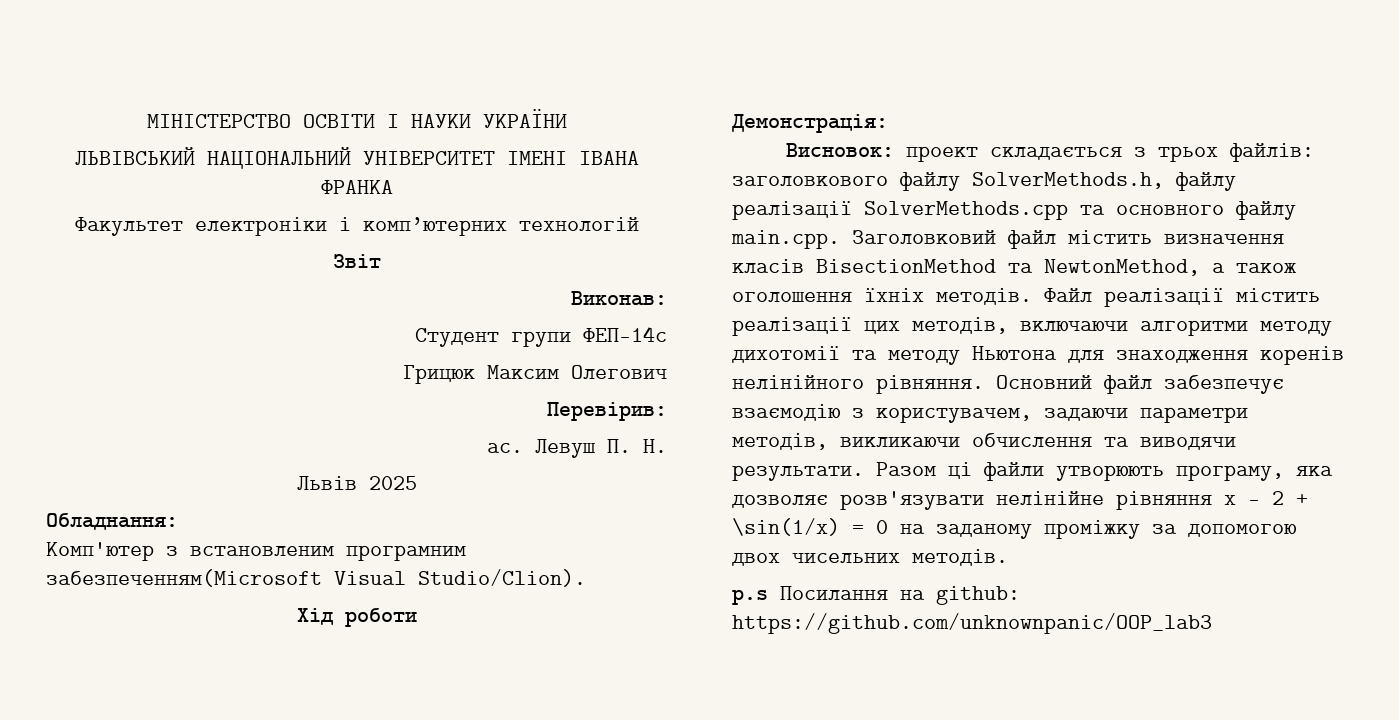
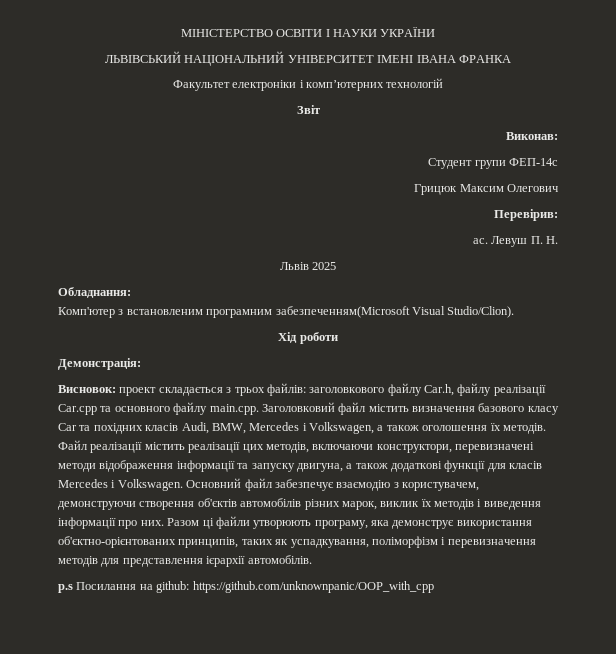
- Висновок: проект складається з трьох файлів: заголовкового файлу SolverMethods.h, файлу реалізації SolverMethods.cpp та основного файлу main.cpp. Заголовковий файл містить визначення класів BisectionMethod та NewtonMethod, а також оголошення їхніх методів.
+ Висновок: проект складається з трьох файлів: заголовкового файлу Car.h, файлу реалізації Car.cpp та основного файлу main.cpp. Заголовковий файл містить визначення базового класу Car та похідних класів Audi, BMW, Mercedes і Volkswagen, а також оголошення їх методів.
- Файл реалізації містить реалізації цих методів, включаючи алгоритми методу дихотомії та методу Ньютона для знаходження коренів нелінійного рівняння.
+ Файл реалізації містить реалізації цих методів, включаючи конструктори, перевизначені методи відображення інформації та запуску двигуна, а також додаткові функції для класів Mercedes і Volkswagen.
- Основний файл забезпечує взаємодію з користувачем, задаючи параметри методів, викликаючи обчислення та виводячи результати.
+ Основний файл забезпечує взаємодію з користувачем, демонструючи створення об'єктів автомобілів різних марок, виклик їх методів і виведення інформації про них.
- Разом ці файли утворюють програму, яка дозволяє розв'язувати нелінійне рівняння x - 2 + \sin(1/x) = 0 на заданому проміжку за допомогою двох чисельних методів.
+ Разом ці файли утворюють програму, яка демонструє використання об'єктно-орієнтованих принципів, таких як успадкування, поліморфізм і перевизначення методів для представлення ієрархії автомобілів.
- p.s Посилання на github: https://github.com/unknownpanic/OOP_lab3
+ p.s Посилання на github: https://github.com/unknownpanic/OOP_with_cpp

